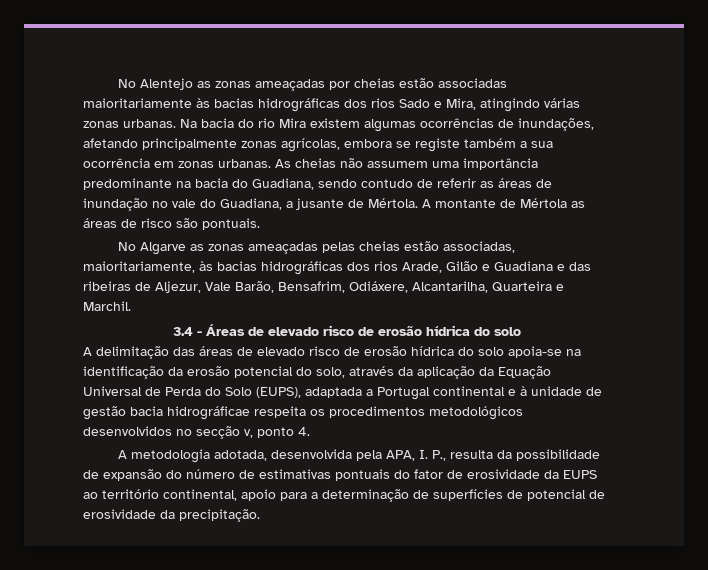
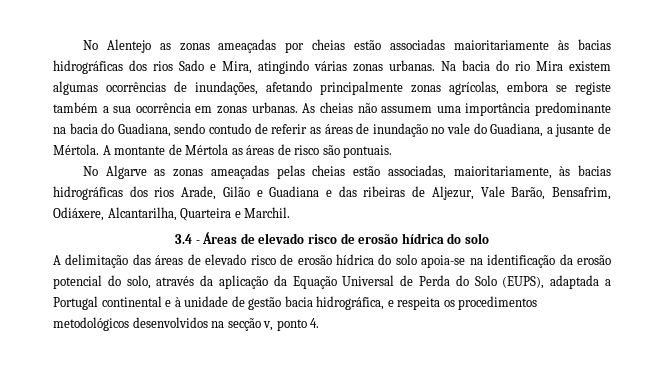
- A delimitação das áreas de elevado risco de erosão hídrica do solo apoia-se na identificação da erosão potencial do solo, através da aplicação da Equação Universal de Perda do Solo (EUPS), adaptada a Portugal continental e à unidade de gestão bacia hidrográficae respeita os procedimentos metodológicos desenvolvidos no secção v, ponto 4.
+ A delimitação das áreas de elevado risco de erosão hídrica do solo apoia-se na identificação da erosão potencial do solo, através da aplicação da Equação Universal de Perda do Solo (EUPS), adaptada a Portugal continental e à unidade de gestão bacia hidrográfica, e respeita os procedimentos metodológicos desenvolvidos na secção v, ponto 4.
- A metodologia adotada, desenvolvida pela APA, I. P., resulta da possibilidade de expansão do número de estimativas pontuais do fator de erosividade da EUPS ao território continental, apoio para a determinação de superfícies de potencial de erosividade da precipitação.

